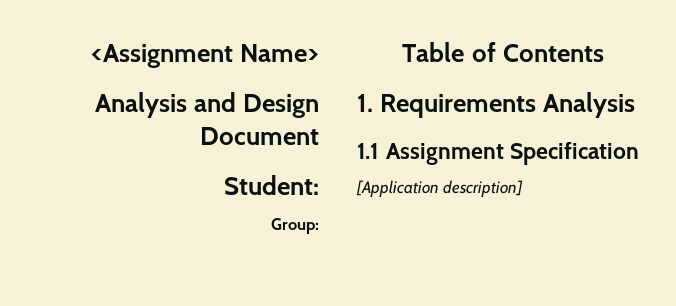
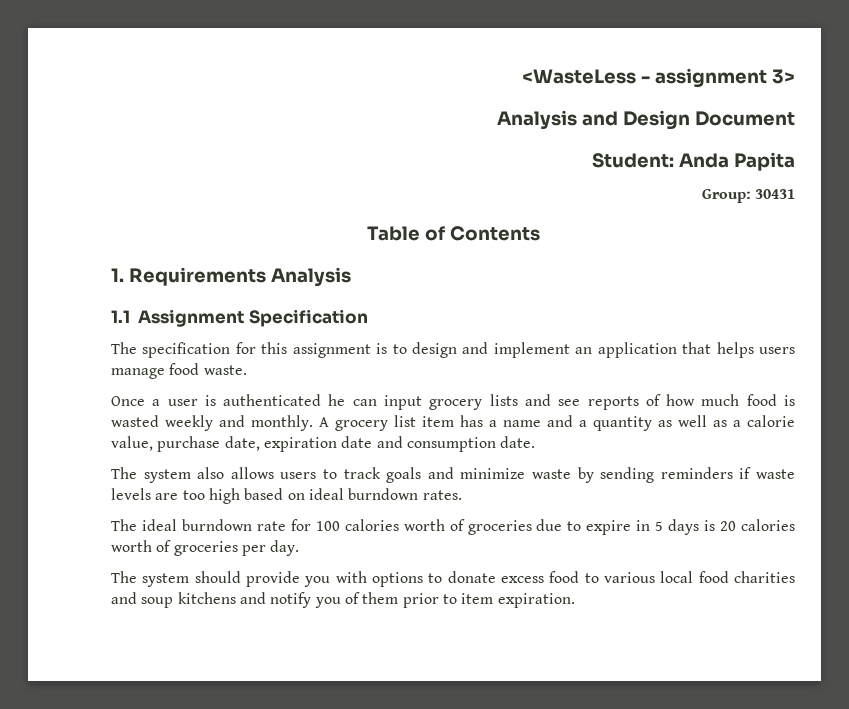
- <Assignment Name>
+ <WasteLess - assignment 3>
- Student:
+ Student: Anda Papita
- Group:
+ Group: 30431
- [Application description]
+ The specification for this assignment is to design and implement an application that helps users manage food waste.
+ Once a user is authenticated he can input grocery lists and see reports of how much food is wasted weekly and monthly. A grocery list item has a name and a quantity as well as a calorie value, purchase date, expiration date and consumption date.
+ The system also allows users to track goals and minimize waste by sending reminders if waste levels are too high based on ideal burndown rates.
+ The ideal burndown rate for 100 calories worth of groceries due to expire in 5 days is 20 calories worth of groceries per day.
+ The system should provide you with options to donate excess food to various local food charities and soup kitchens and notify you of them prior to item expiration.

